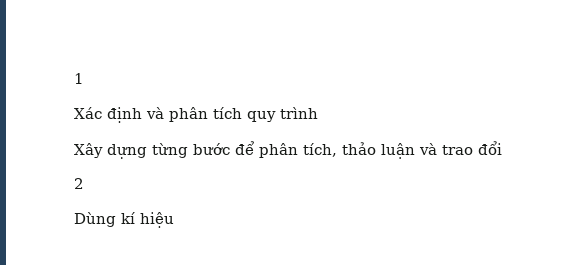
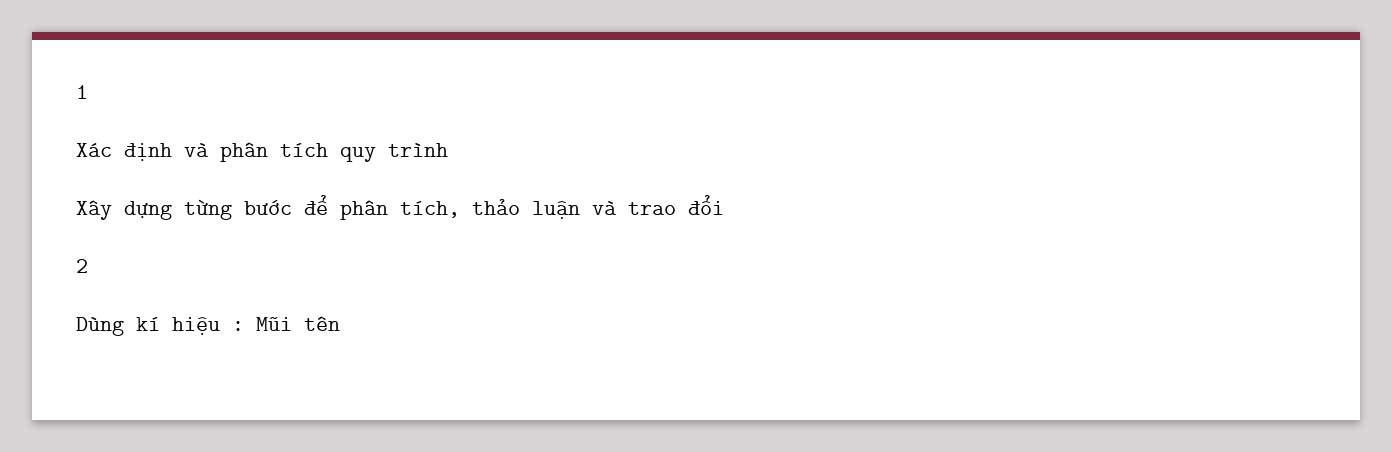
- Dùng kí hiệu
+ Dùng kí hiệu : Mũi tên

